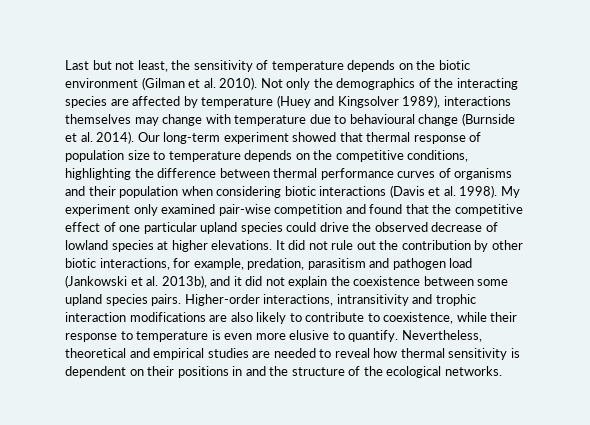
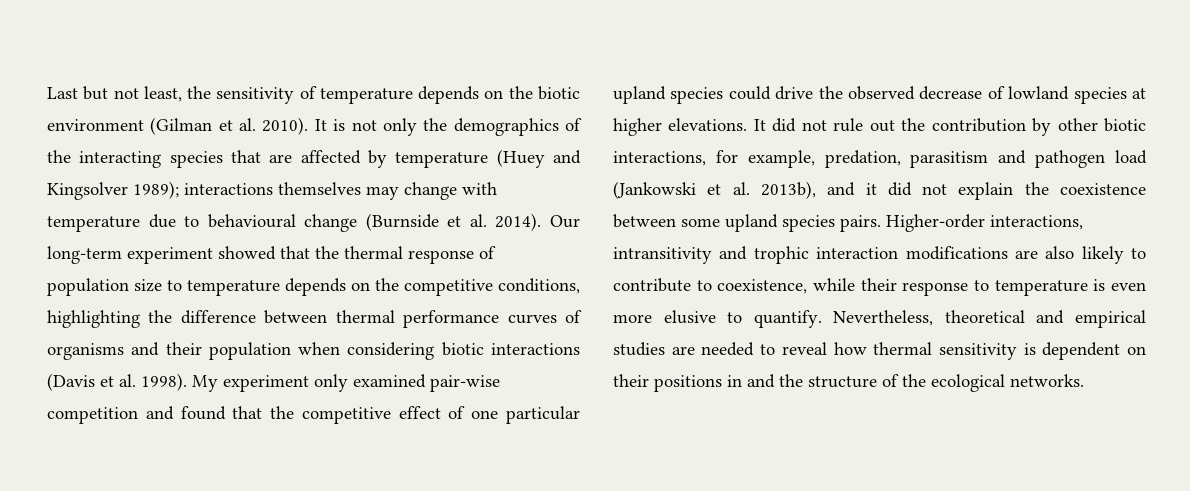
- Not only the demographics of the interacting species are affected by temperature (Huey and Kingsolver 1989), interactions themselves may change with temperature due to behavioural change (Burnside et al. 2014).
+ It is not only the demographics of the interacting species that are affected by temperature (Huey and Kingsolver 1989); interactions themselves may change with temperature due to behavioural change (Burnside et al. 2014).
- Our long-term experiment showed that thermal response of population size to temperature depends on the competitive conditions, highlighting the difference between thermal performance curves of organisms and their population when considering biotic interactions (Davis et al. 1998).
+ Our long-term experiment showed that the thermal response of population size to temperature depends on the competitive conditions, highlighting the difference between thermal performance curves of organisms and their population when considering biotic interactions (Davis et al. 1998).

